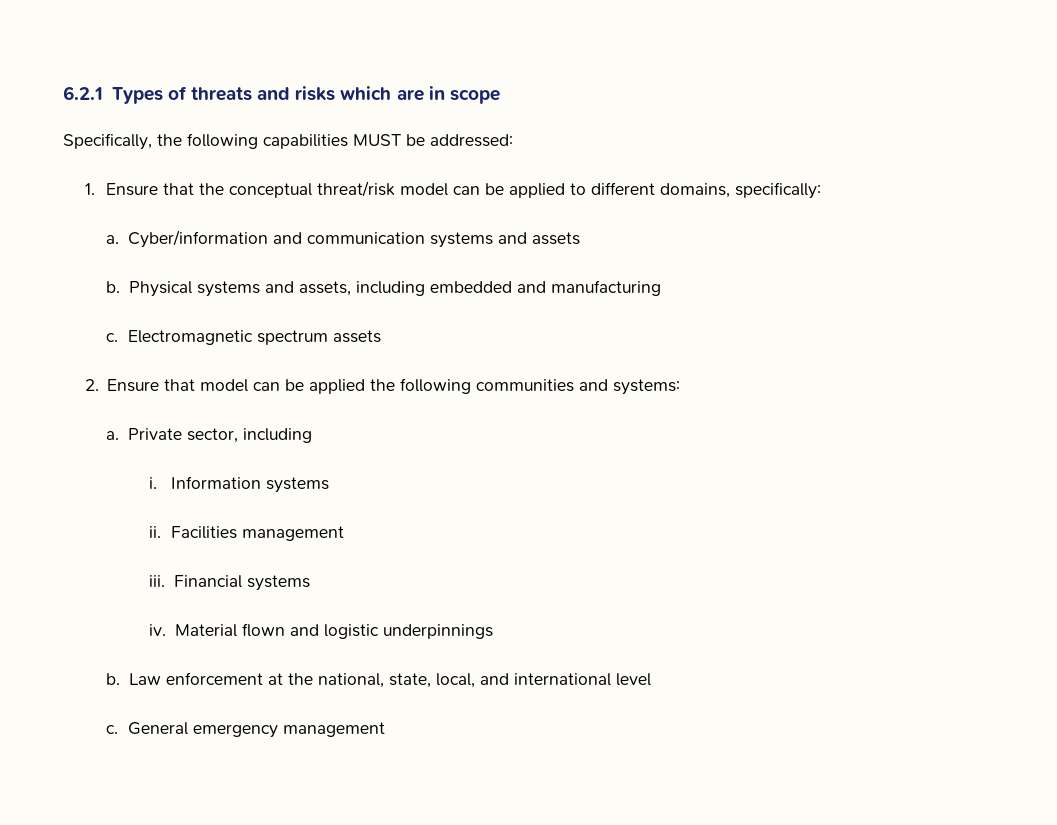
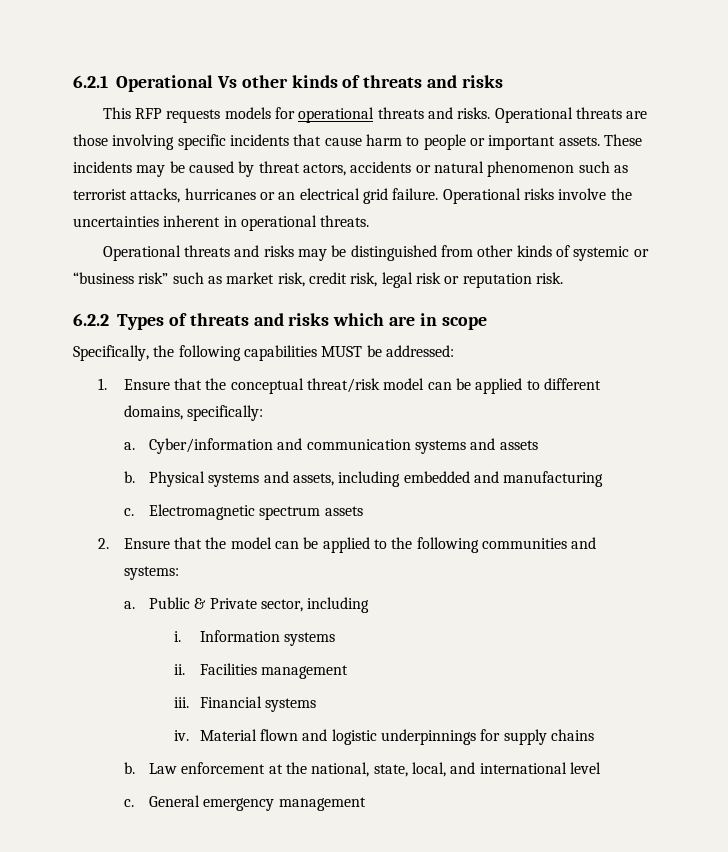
- 6.2.1 Types of threats and risks which are in scope
+ 6.2.1 Operational Vs other kinds of threats and risks
+ This RFP requests models for operational threats and risks. Operational threats are those involving specific incidents that cause harm to people or important assets. These incidents may be caused by threat actors, accidents or natural phenomenon such as terrorist attacks, hurricanes or an electrical grid failure. Operational risks involve the uncertainties inherent in operational threats.
+ Operational threats and risks may be distinguished from other kinds of systemic or “business risk” such as market risk, credit risk, legal risk or reputation risk.
+ 6.2.2 Types of threats and risks which are in scope
- 2. Ensure that model can be applied the following communities and systems:
+ 2. Ensure that the model can be applied to the following communities and systems:
- Private sector, including
+ Public & Private sector, including
- Material flown and logistic underpinnings
+ Material flown and logistic underpinnings for supply chains

